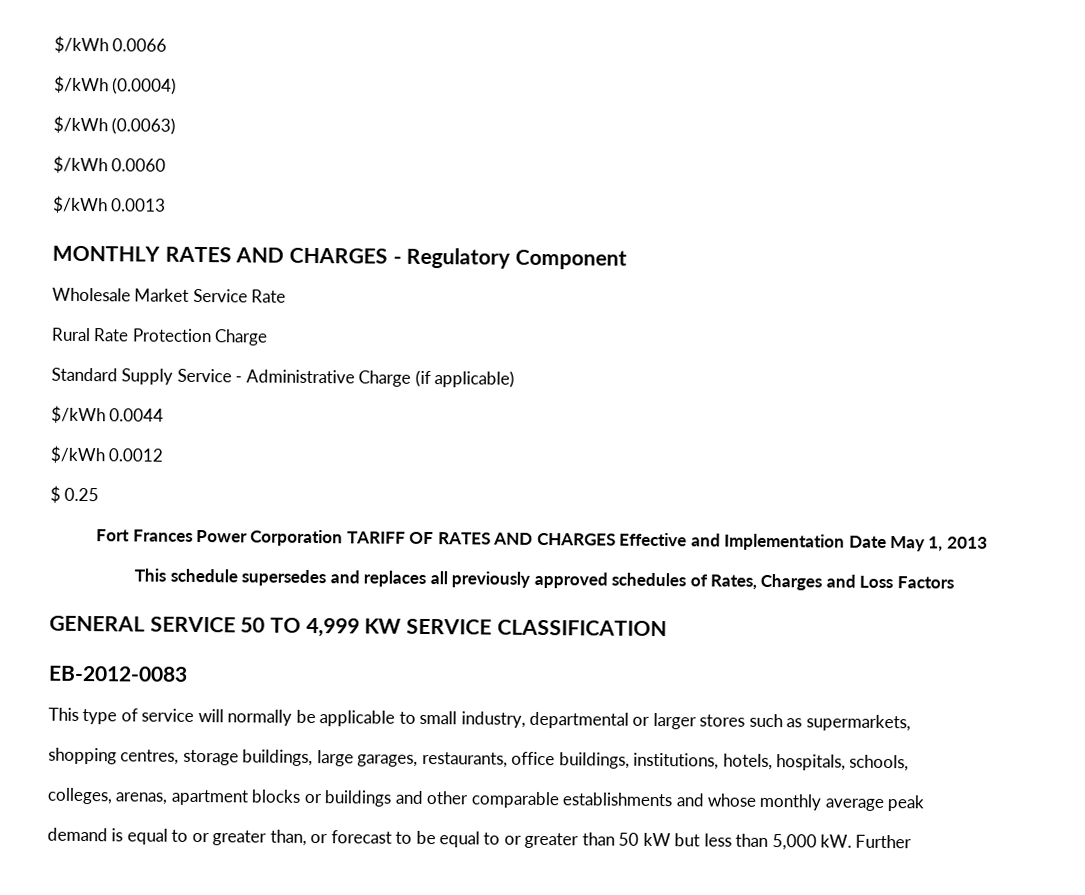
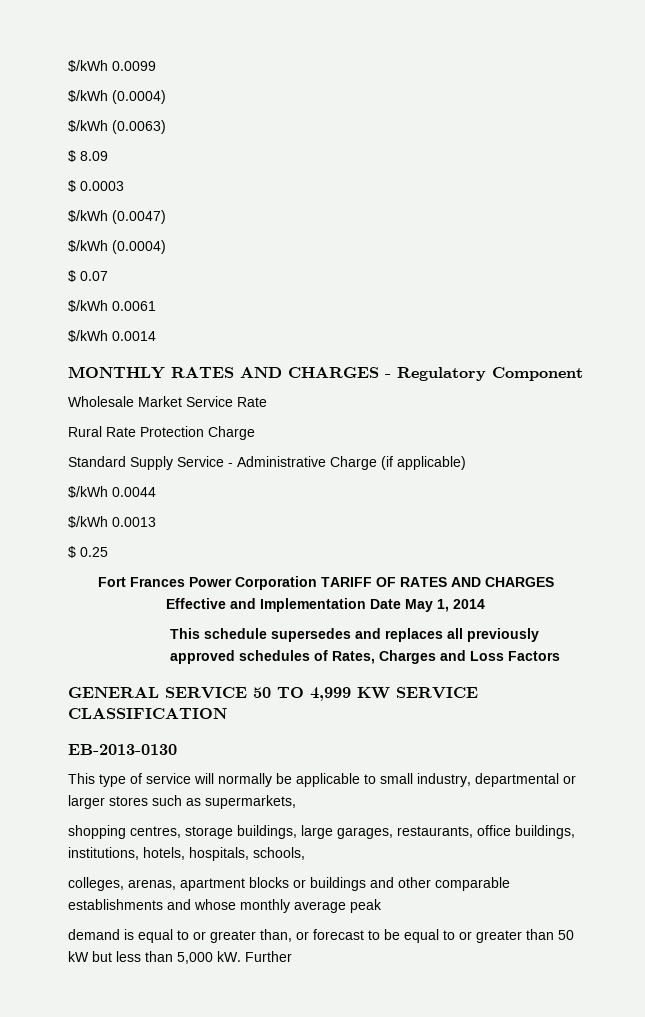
- $/kWh 0.0066
+ $/kWh 0.0099
- $/kWh 0.0060
- $/kWh 0.0013
+ $ 8.09
+ $ 0.0003
+ $/kWh (0.0047)
+ $/kWh (0.0004)
+ $ 0.07
+ $/kWh 0.0061
+ $/kWh 0.0014
- $/kWh 0.0012
+ $/kWh 0.0013
- Fort Frances Power Corporation TARIFF OF RATES AND CHARGES Effective and Implementation Date May 1, 2013
+ Fort Frances Power Corporation TARIFF OF RATES AND CHARGES Effective and Implementation Date May 1, 2014
- EB-2012-0083
+ EB-2013-0130

